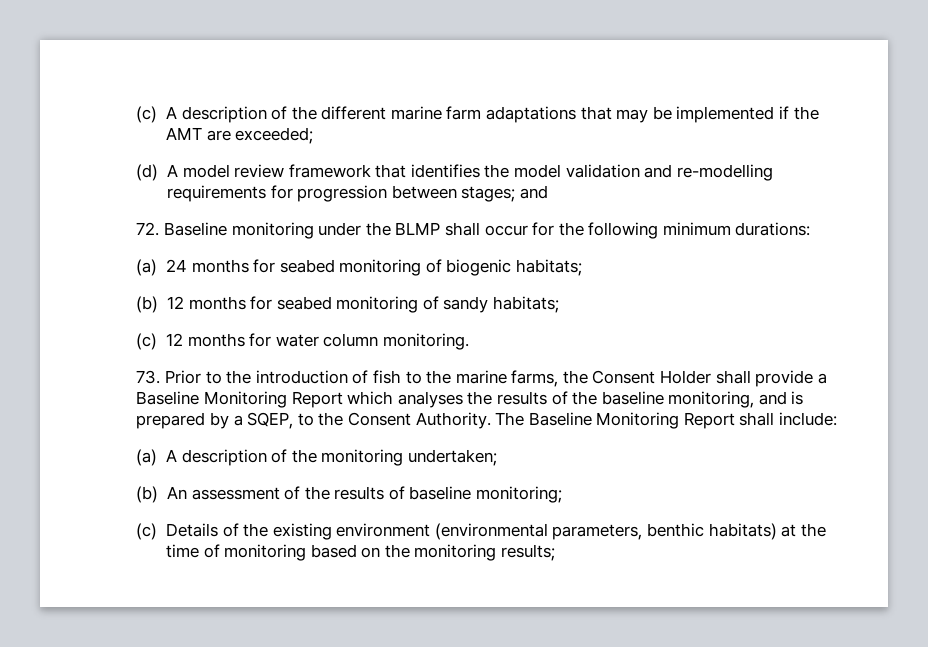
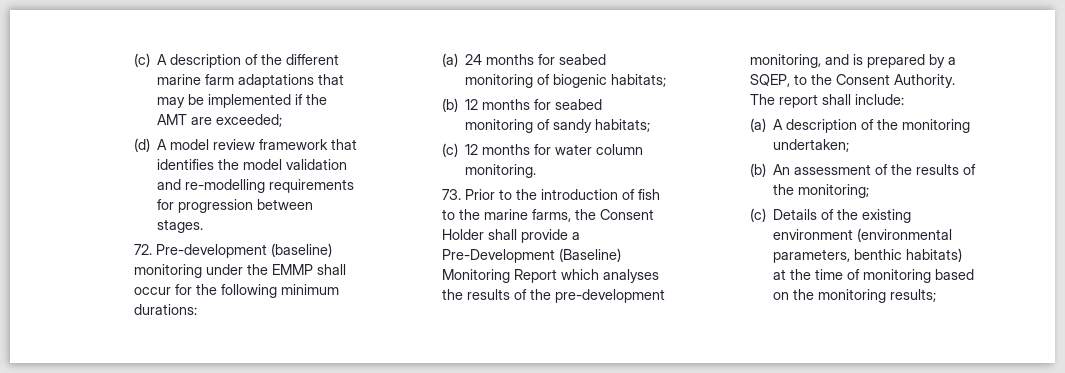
- (d) A model review framework that identifies the model validation and re-modelling requirements for progression between stages; and
+ (d) A model review framework that identifies the model validation and re-modelling requirements for progression between stages.
- 72. Baseline monitoring under the BLMP shall occur for the following minimum durations:
+ 72. Pre-development (baseline) monitoring under the EMMP shall occur for the following minimum durations:
- 73. Prior to the introduction of fish to the marine farms, the Consent Holder shall provide a Baseline Monitoring Report which analyses the results of the baseline monitoring, and is prepared by a SQEP, to the Consent Authority.
+ 73. Prior to the introduction of fish to the marine farms, the Consent Holder shall provide a Pre-Development (Baseline) Monitoring Report which analyses the results of the pre-development monitoring, and is prepared by a SQEP, to the Consent Authority.
- The Baseline Monitoring Report shall include:
+ The report shall include:
- (b) An assessment of the results of baseline monitoring;
+ (b) An assessment of the results of the monitoring;

